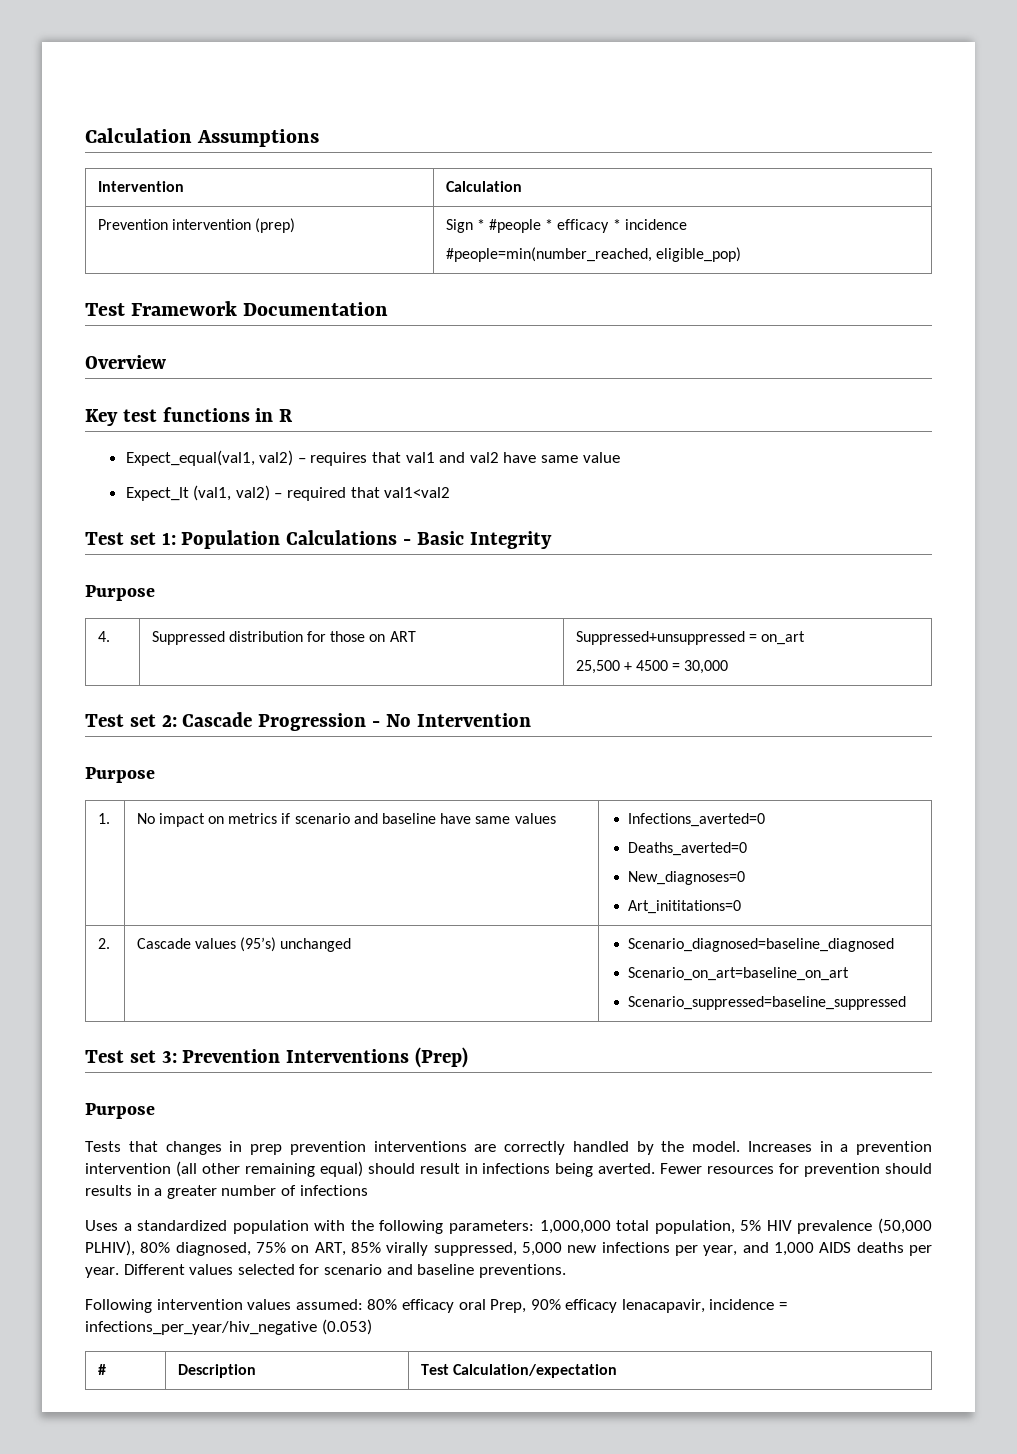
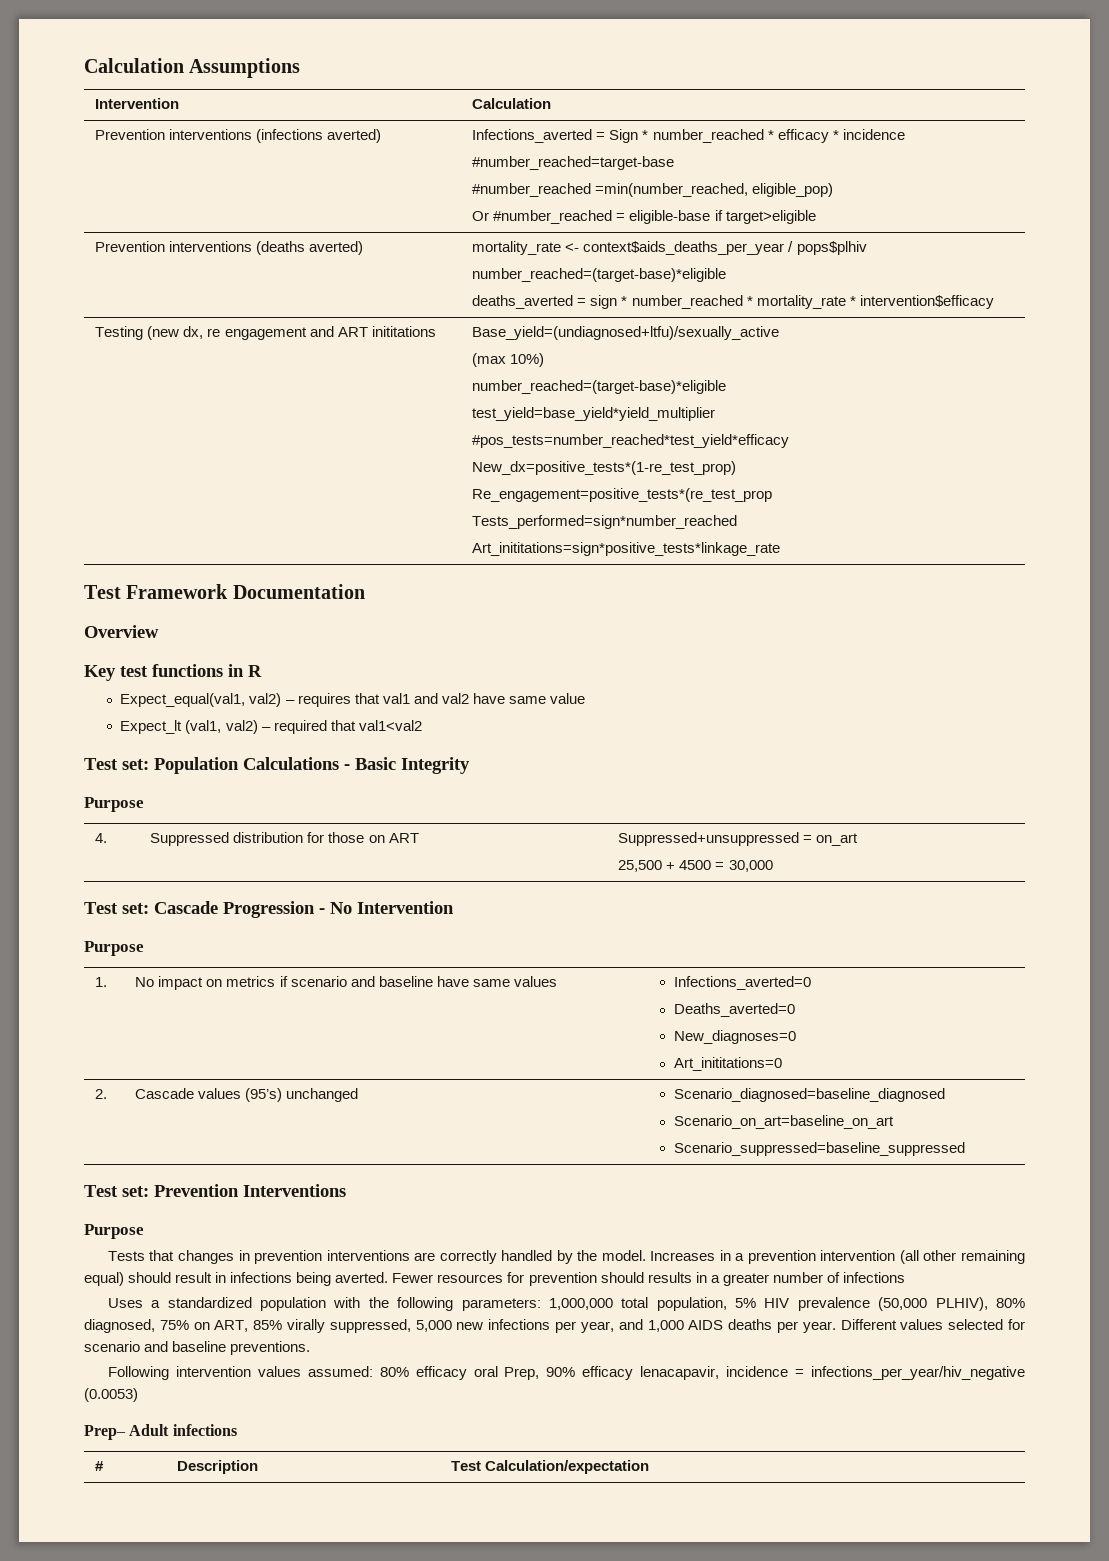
- Prevention intervention (prep) | Sign * #people * efficacy * incidence
- #people=min(number_reached, eligible_pop)
+ Prevention interventions (infections averted) | Infections_averted = Sign * number_reached * efficacy * incidence
+ #number_reached=target-base
+ #number_reached =min(number_reached, eligible_pop)
+ Or #number_reached = eligible-base if target>eligible
+ Prevention interventions (deaths averted) | mortality_rate <- context$aids_deaths_per_year / pops$plhiv
+ number_reached=(target-base)*eligible
+ deaths_averted = sign * number_reached * mortality_rate * intervention$efficacy
+ Testing (new dx, re engagement and ART inititations | Base_yield=(undiagnosed+ltfu)/sexually_active
+ (max 10%)
+ number_reached=(target-base)*eligible
+ test_yield=base_yield*yield_multiplier
+ #pos_tests=number_reached*test_yield*efficacy
+ New_dx=positive_tests*(1-re_test_prop)
+ Re_engagement=positive_tests*(re_test_prop
+ Tests_performed=sign*number_reached
+ Art_inititations=sign*positive_tests*linkage_rate
- Test set 1: Population Calculations - Basic Integrity
+ Test set: Population Calculations - Basic Integrity
- Test set 2: Cascade Progression - No Intervention
+ Test set: Cascade Progression - No Intervention
- Test set 3: Prevention Interventions (Prep)
+ Test set: Prevention Interventions
- Tests that changes in prep prevention interventions are correctly handled by the model.
+ Tests that changes in prevention interventions are correctly handled by the model.
- Following intervention values assumed: 80% efficacy oral Prep, 90% efficacy lenacapavir, incidence = infections_per_year/hiv_negative (0.053)
+ Following intervention values assumed: 80% efficacy oral Prep, 90% efficacy lenacapavir, incidence = infections_per_year/hiv_negative (0.0053)
+ Prep– Adult infections

